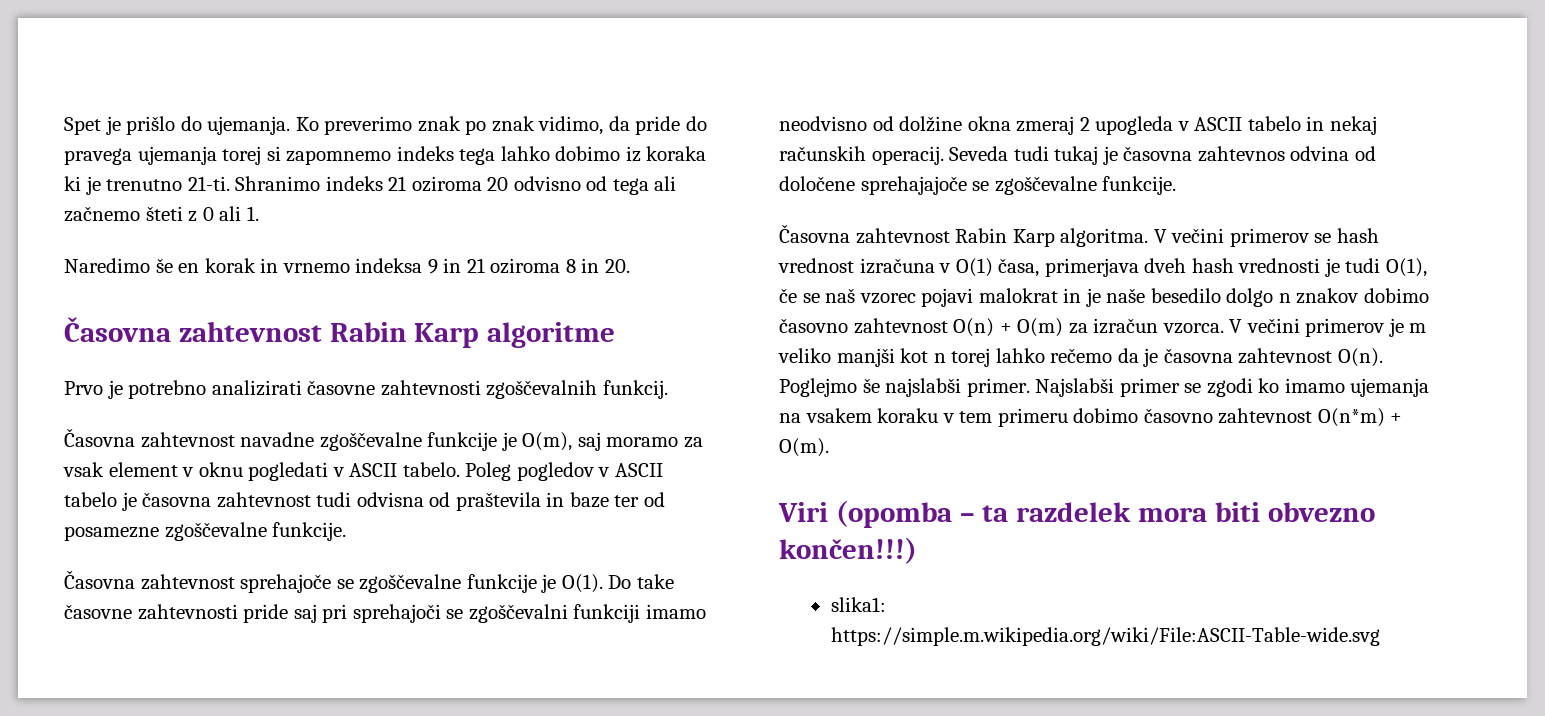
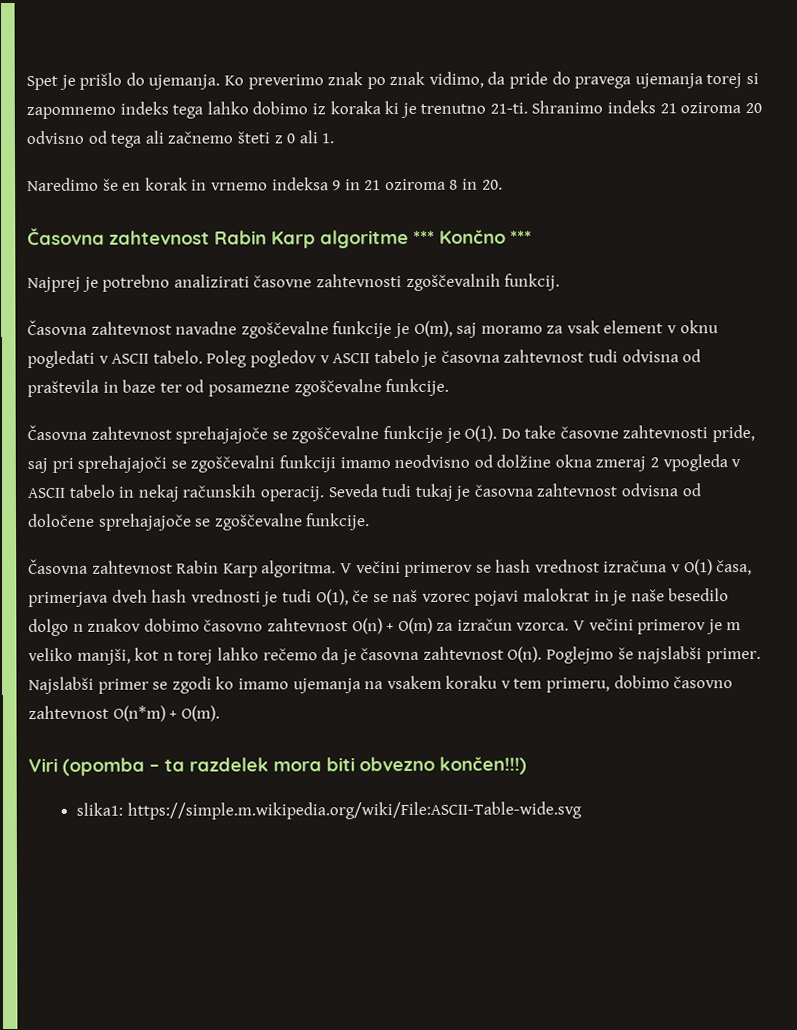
- Časovna zahtevnost Rabin Karp algoritme
- Prvo je potrebno analizirati časovne zahtevnosti zgoščevalnih funkcij.
+ Časovna zahtevnost Rabin Karp algoritme *** Končno ***
+ Najprej je potrebno analizirati časovne zahtevnosti zgoščevalnih funkcij.
- Časovna zahtevnost sprehajoče se zgoščevalne funkcije je O(1).
+ Časovna zahtevnost sprehajajoče se zgoščevalne funkcije je O(1).
- Do take časovne zahtevnosti pride saj pri sprehajoči se zgoščevalni funkciji imamo neodvisno od dolžine okna zmeraj 2 upogleda v ASCII tabelo in nekaj računskih operacij.
+ Do take časovne zahtevnosti pride, saj pri sprehajajoči se zgoščevalni funkciji imamo neodvisno od dolžine okna zmeraj 2 vpogleda v ASCII tabelo in nekaj računskih operacij.
- Seveda tudi tukaj je časovna zahtevnos odvina od določene sprehajajoče se zgoščevalne funkcije.
+ Seveda tudi tukaj je časovna zahtevnost odvisna od določene sprehajajoče se zgoščevalne funkcije.
- V večini primerov je m veliko manjši kot n torej lahko rečemo da je časovna zahtevnost O(n).
+ V večini primerov je m veliko manjši, kot n torej lahko rečemo da je časovna zahtevnost O(n).
- Najslabši primer se zgodi ko imamo ujemanja na vsakem koraku v tem primeru dobimo časovno zahtevnost O(n*m) + O(m).
+ Najslabši primer se zgodi ko imamo ujemanja na vsakem koraku v tem primeru, dobimo časovno zahtevnost O(n*m) + O(m).

